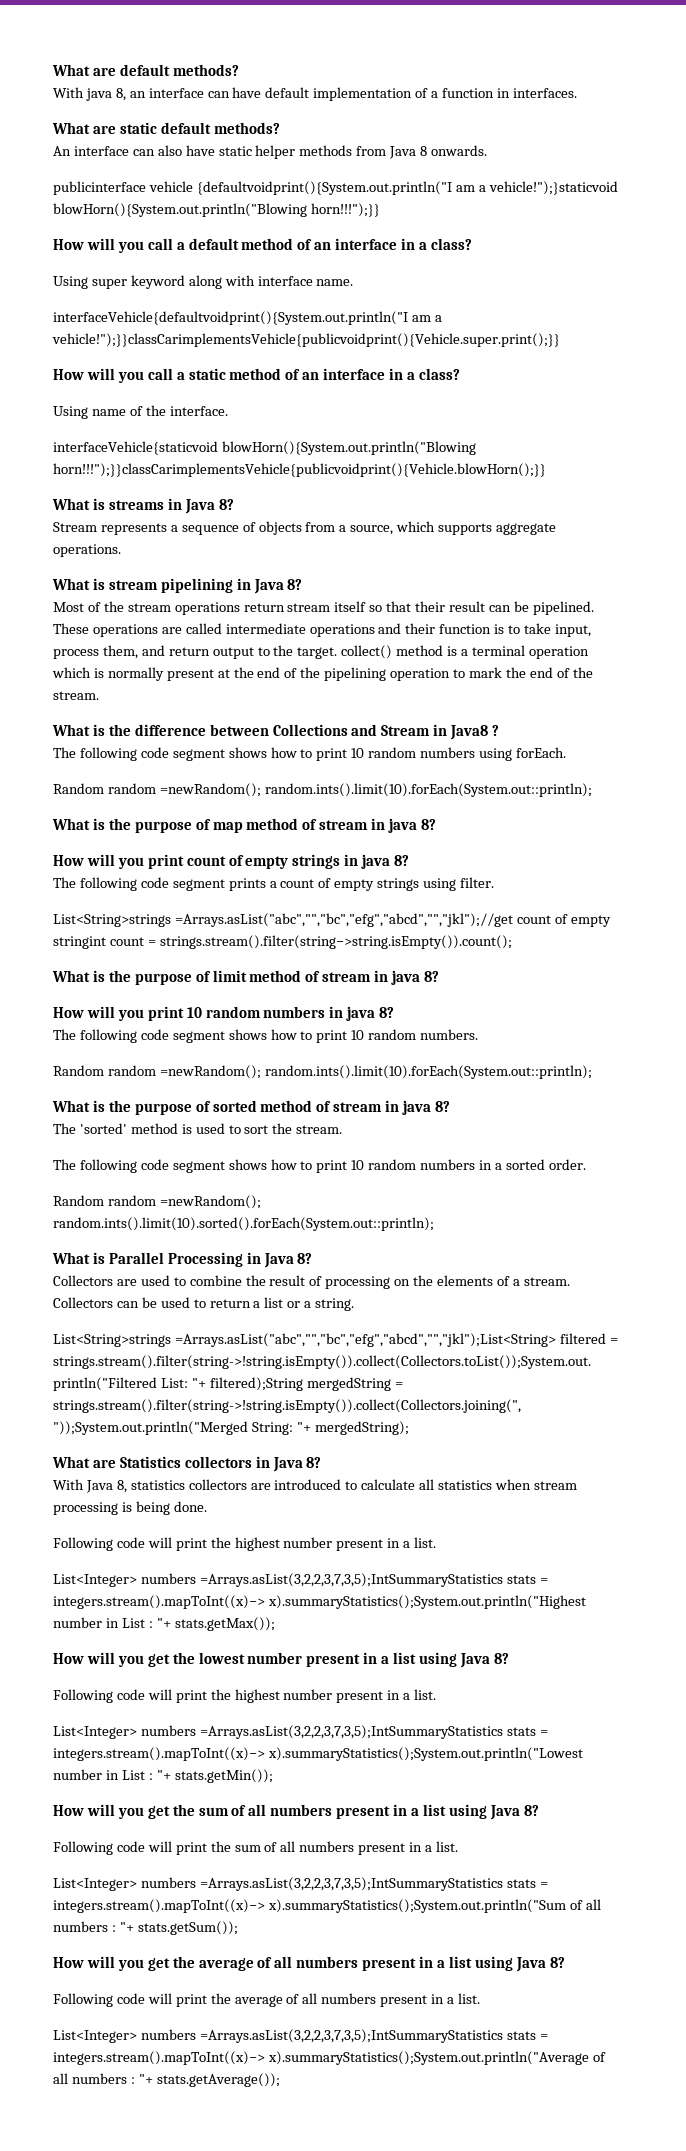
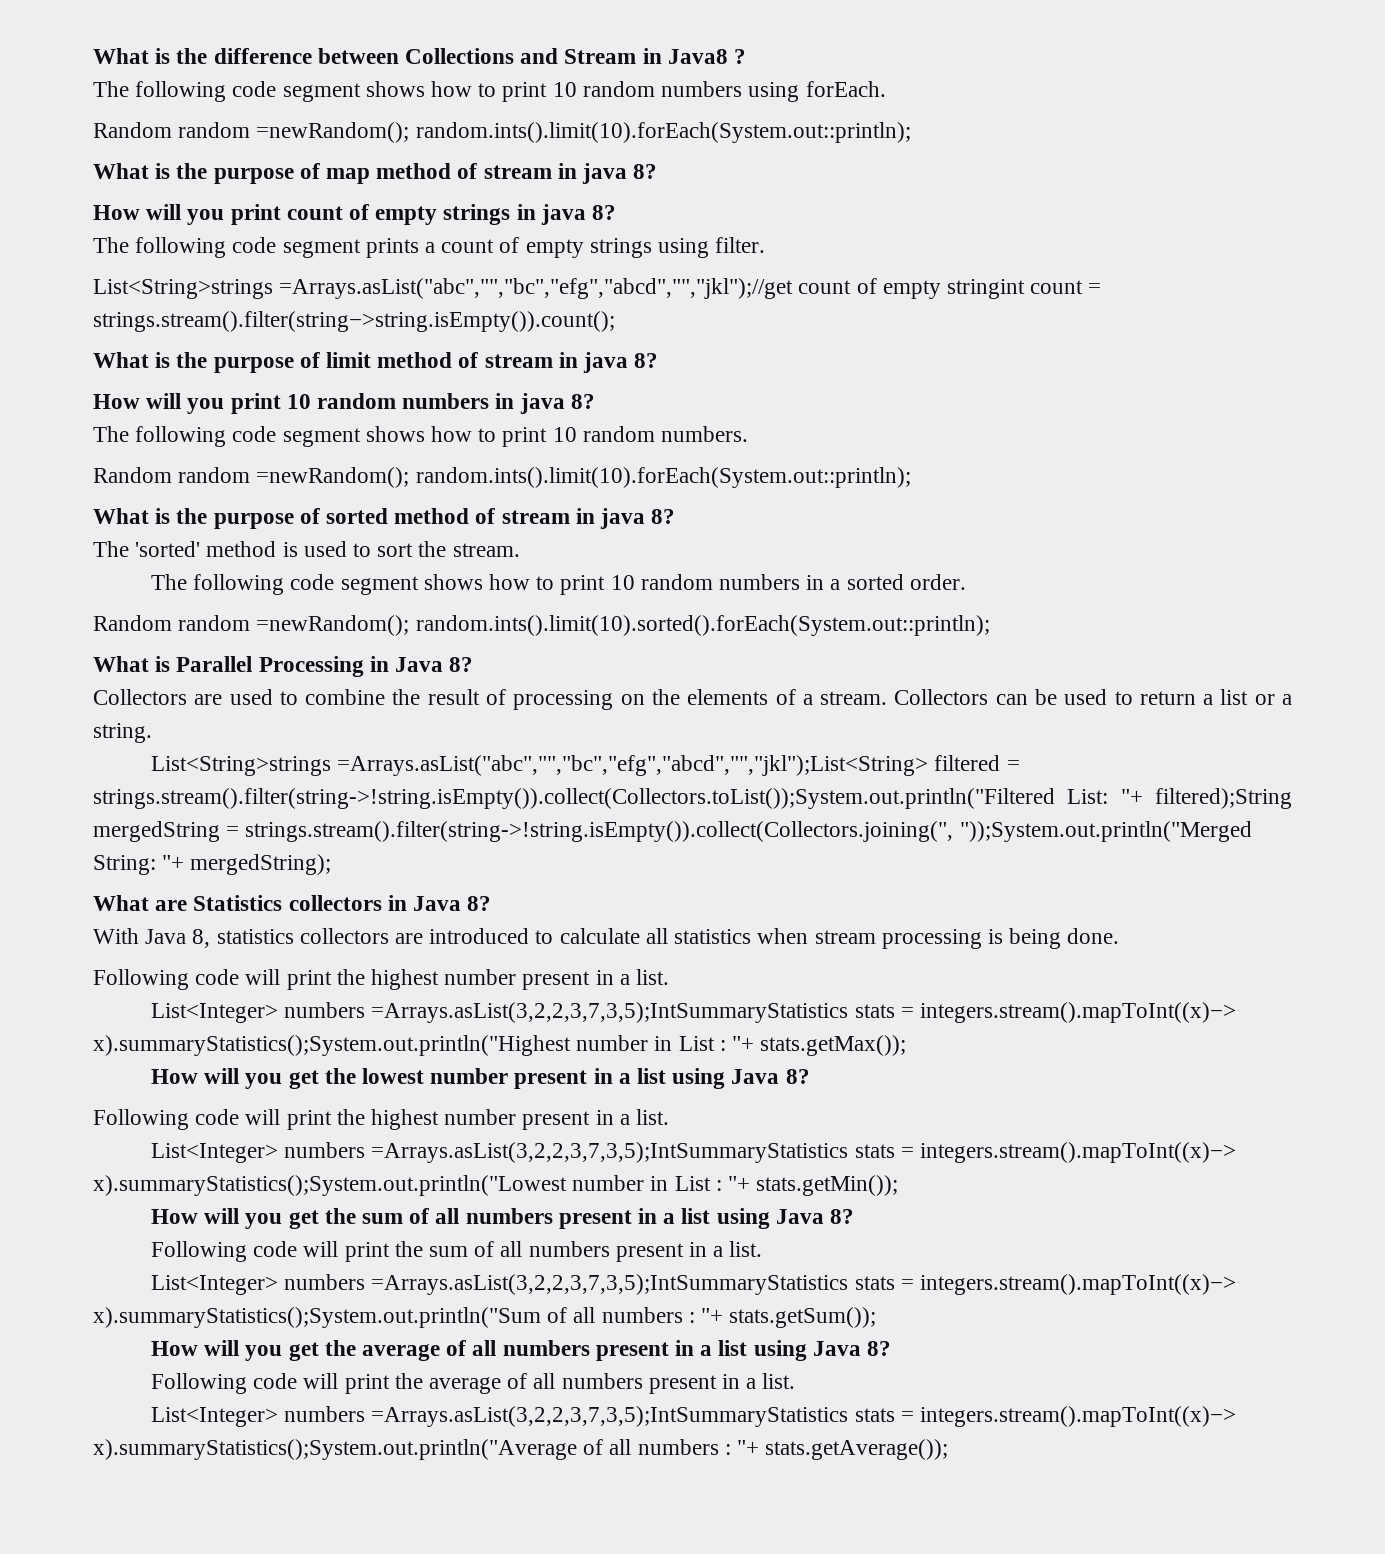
- What are default methods?
- With java 8, an interface can have default implementation of a function in interfaces.
- What are static default methods?
- An interface can also have static helper methods from Java 8 onwards.
- publicinterface vehicle {defaultvoidprint(){System.out.println("I am a vehicle!");}staticvoid blowHorn(){System.out.println("Blowing horn!!!");}}
- How will you call a default method of an interface in a class?
- Using super keyword along with interface name.
- interfaceVehicle{defaultvoidprint(){System.out.println("I am a vehicle!");}}classCarimplementsVehicle{publicvoidprint(){Vehicle.super.print();}}
- How will you call a static method of an interface in a class?
- Using name of the interface.
- interfaceVehicle{staticvoid blowHorn(){System.out.println("Blowing horn!!!");}}classCarimplementsVehicle{publicvoidprint(){Vehicle.blowHorn();}}
- What is streams in Java 8?
- Stream represents a sequence of objects from a source, which supports aggregate operations.
- What is stream pipelining in Java 8?
- Most of the stream operations return stream itself so that their result can be pipelined. These operations are called intermediate operations and their function is to take input, process them, and return output to the target. collect() method is a terminal operation which is normally present at the end of the pipelining operation to mark the end of the stream.

